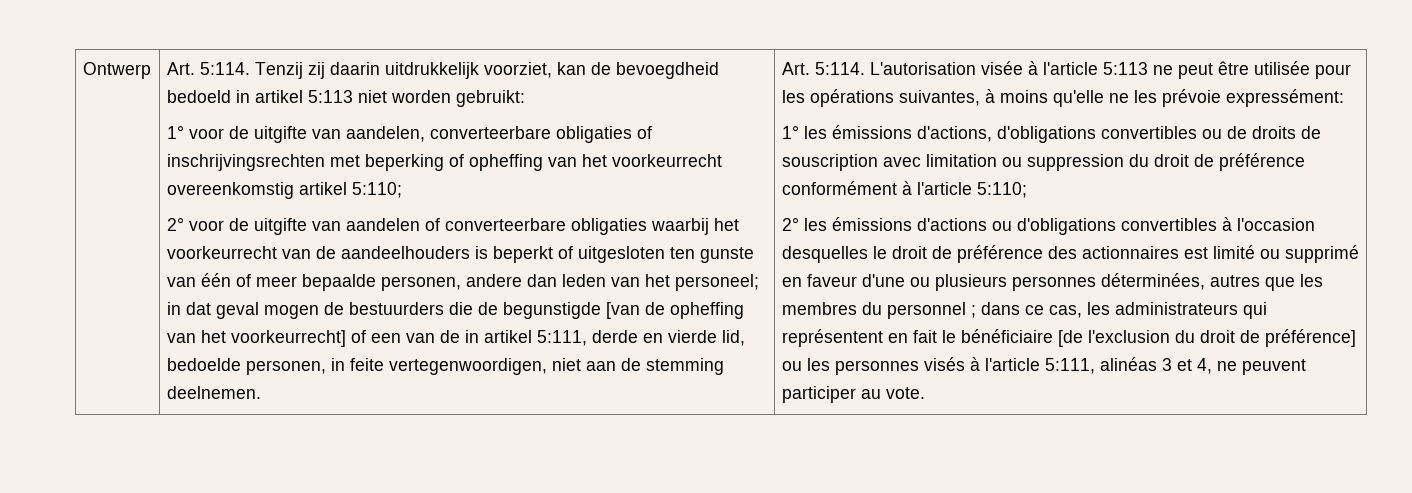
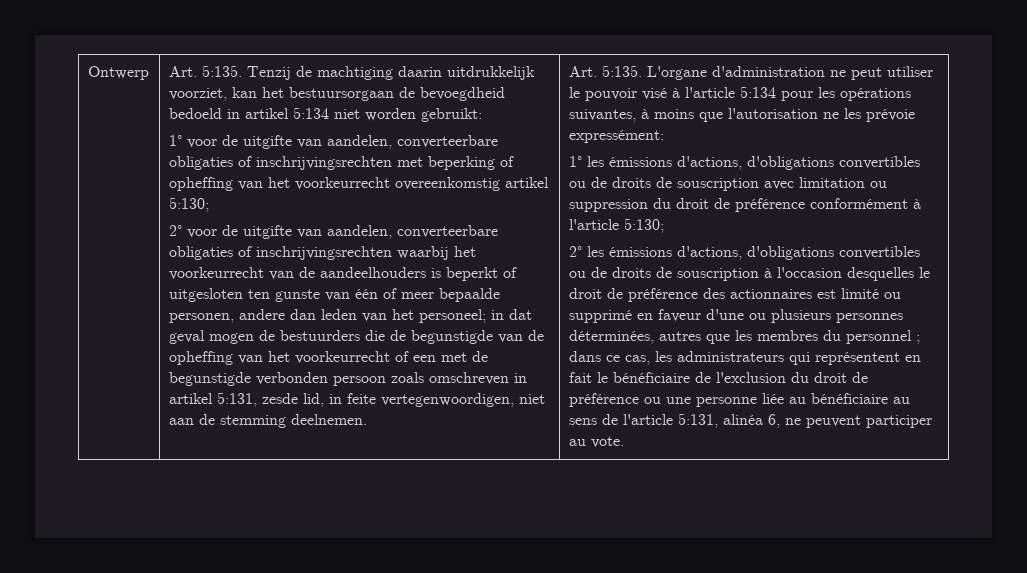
- Art. 5:114. Tenzij zij daarin uitdrukkelijk voorziet, kan de bevoegdheid bedoeld in artikel 5:113 niet worden gebruikt:
+ Art. 5:135. Tenzij de machtiging daarin uitdrukkelijk voorziet, kan het bestuursorgaan de bevoegdheid bedoeld in artikel 5:134 niet worden gebruikt:
- 1° voor de uitgifte van aandelen, converteerbare obligaties of inschrijvingsrechten met beperking of opheffing van het voorkeurrecht overeenkomstig artikel 5:110;
+ 1° voor de uitgifte van aandelen, converteerbare obligaties of inschrijvingsrechten met beperking of opheffing van het voorkeurrecht overeenkomstig artikel 5:130;
- 2° voor de uitgifte van aandelen of converteerbare obligaties waarbij het voorkeurrecht van de aandeelhouders is beperkt of uitgesloten ten gunste van één of meer bepaalde personen, andere dan leden van het personeel; in dat geval mogen de bestuurders die de begunstigde [van de opheffing van het voorkeurrecht] of een van de in artikel 5:111, derde en vierde lid, bedoelde personen, in feite vertegenwoordigen, niet aan de stemming deelnemen.
+ 2° voor de uitgifte van aandelen, converteerbare obligaties of inschrijvingsrechten waarbij het voorkeurrecht van de aandeelhouders is beperkt of uitgesloten ten gunste van één of meer bepaalde personen, andere dan leden van het personeel; in dat geval mogen de bestuurders die de begunstigde van de opheffing van het voorkeurrecht of een met de begunstigde verbonden persoon zoals omschreven in artikel 5:131, zesde lid, in feite vertegenwoordigen, niet aan de stemming deelnemen.
- Art. 5:114. L'autorisation visée à l'article 5:113 ne peut être utilisée pour les opérations suivantes, à moins qu'elle ne les prévoie expressément:
+ Art. 5:135. L'organe d'administration ne peut utiliser le pouvoir visé à l'article 5:134 pour les opérations suivantes, à moins que l'autorisation ne les prévoie expressément:
- 1° les émissions d'actions, d'obligations convertibles ou de droits de souscription avec limitation ou suppression du droit de préférence conformément à l'article 5:110;
+ 1° les émissions d'actions, d'obligations convertibles ou de droits de souscription avec limitation ou suppression du droit de préférence conformément à l'article 5:130;
- 2° les émissions d'actions ou d'obligations convertibles à l'occasion desquelles le droit de préférence des actionnaires est limité ou supprimé en faveur d'une ou plusieurs personnes déterminées, autres que les membres du personnel ; dans ce cas, les administrateurs qui représentent en fait le bénéficiaire [de l'exclusion du droit de préférence] ou les personnes visés à l'article 5:111, alinéas 3 et 4, ne peuvent participer au vote.
+ 2° les émissions d'actions, d'obligations convertibles ou de droits de souscription à l'occasion desquelles le droit de préférence des actionnaires est limité ou supprimé en faveur d'une ou plusieurs personnes déterminées, autres que les membres du personnel ; dans ce cas, les administrateurs qui représentent en fait le bénéficiaire de l'exclusion du droit de préférence ou une personne liée au bénéficiaire au sens de l'article 5:131, alinéa 6, ne peuvent participer au vote.

